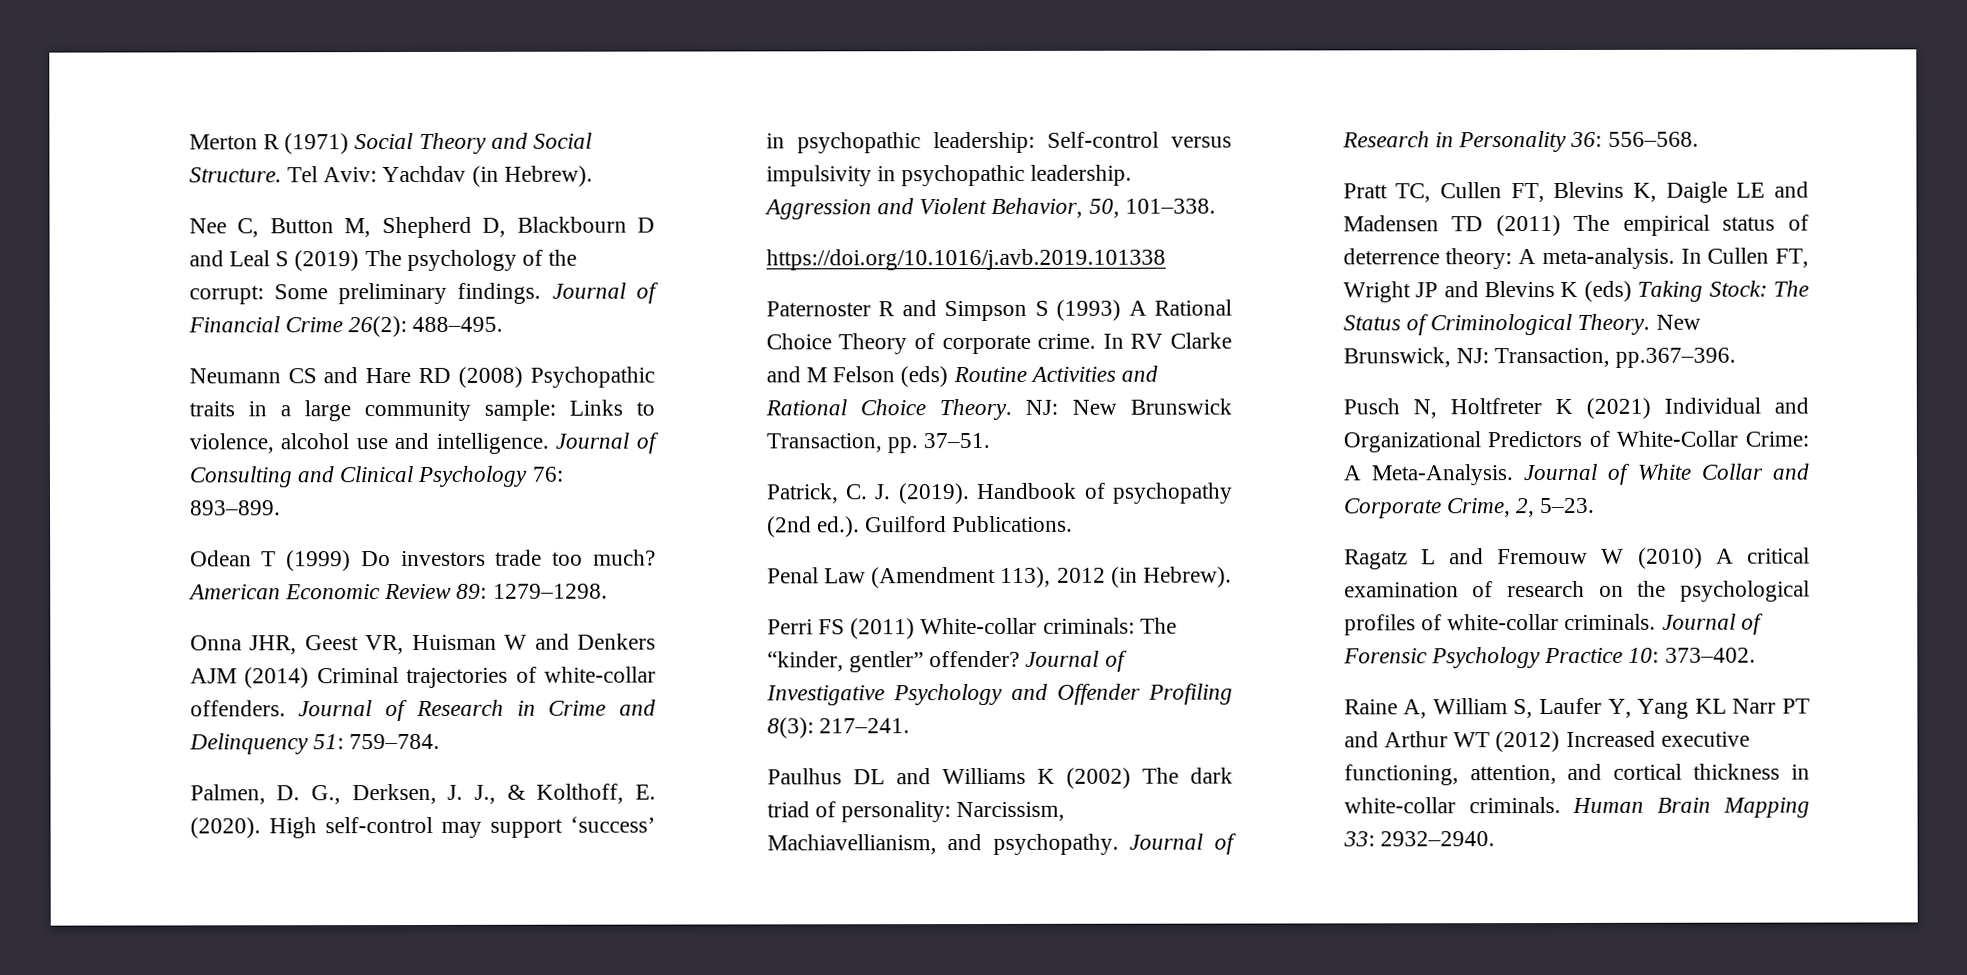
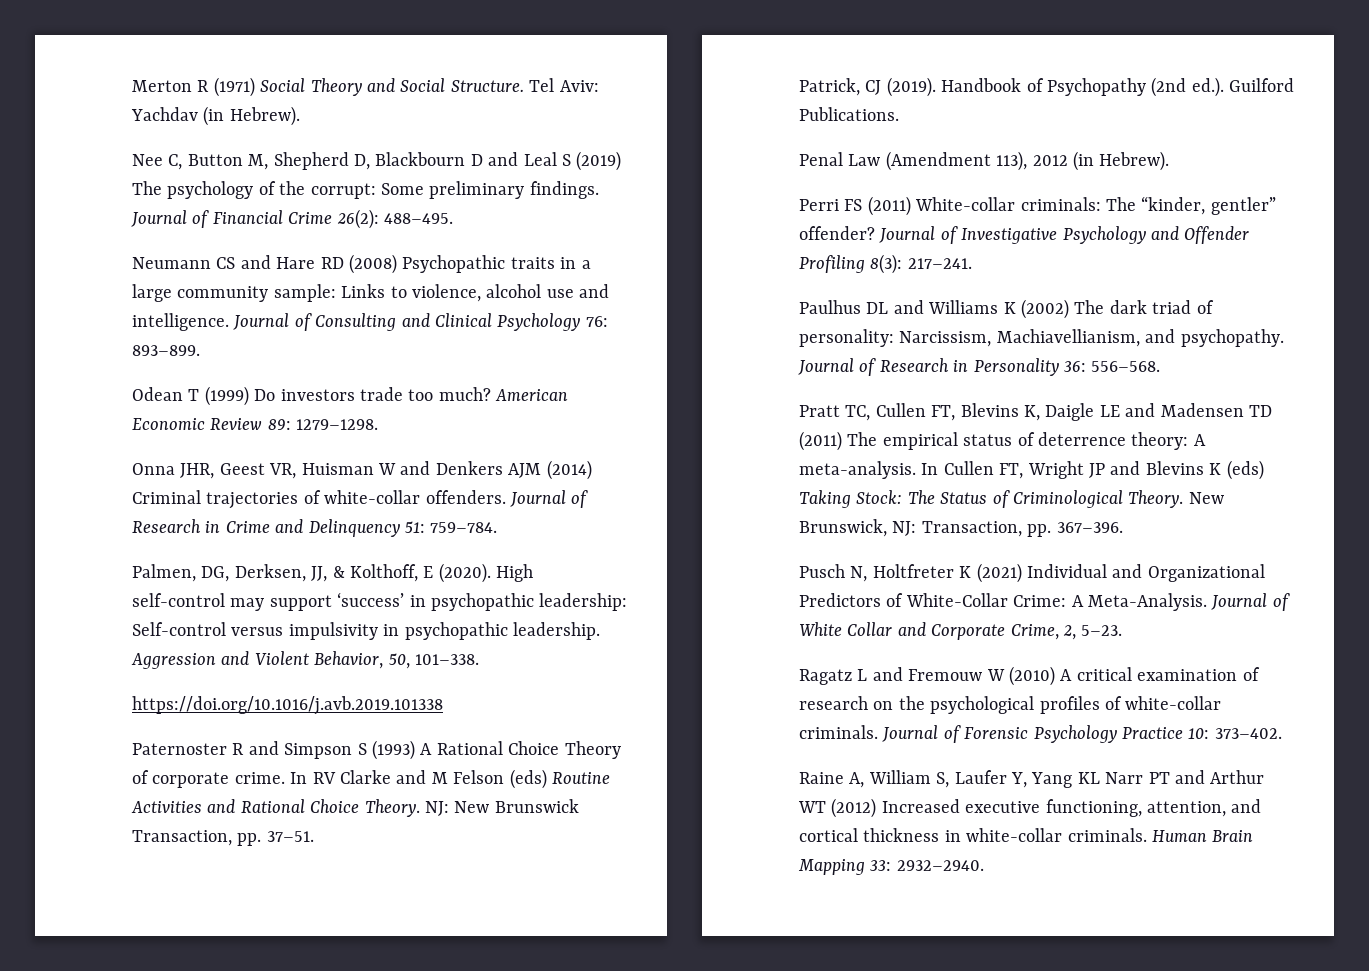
- Palmen, D. G., Derksen, J. J., & Kolthoff, E. (2020).
+ Palmen, DG, Derksen, JJ, & Kolthoff, E (2020).
- Patrick, C. J. (2019).
+ Patrick, CJ (2019).
- Handbook of psychopathy (2nd ed.). Guilford Publications.
+ Handbook of Psychopathy (2nd ed.). Guilford Publications.
- New Brunswick, NJ: Transaction, pp.367–396.
+ New Brunswick, NJ: Transaction, pp. 367–396.

